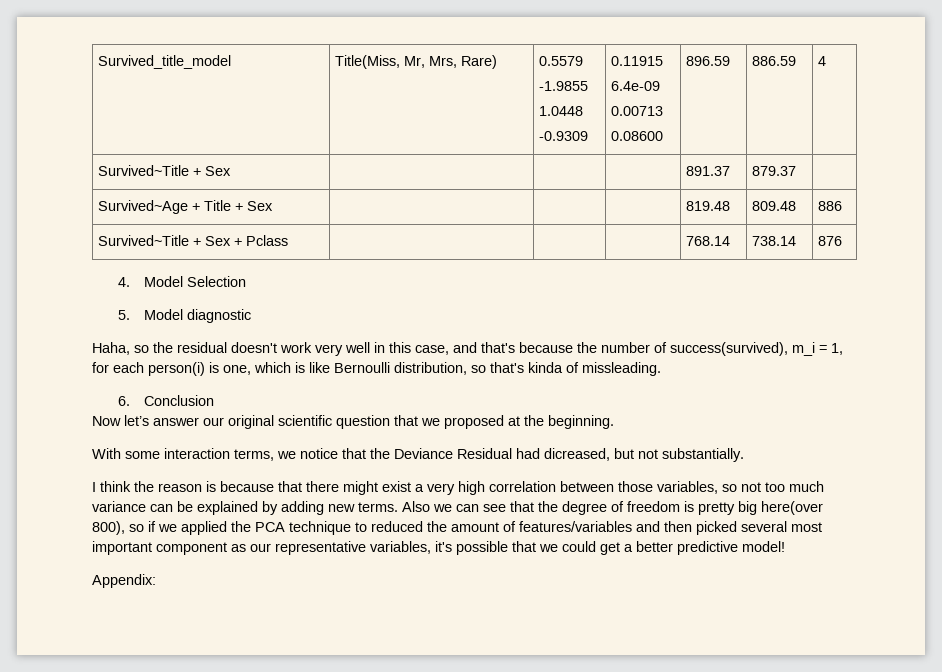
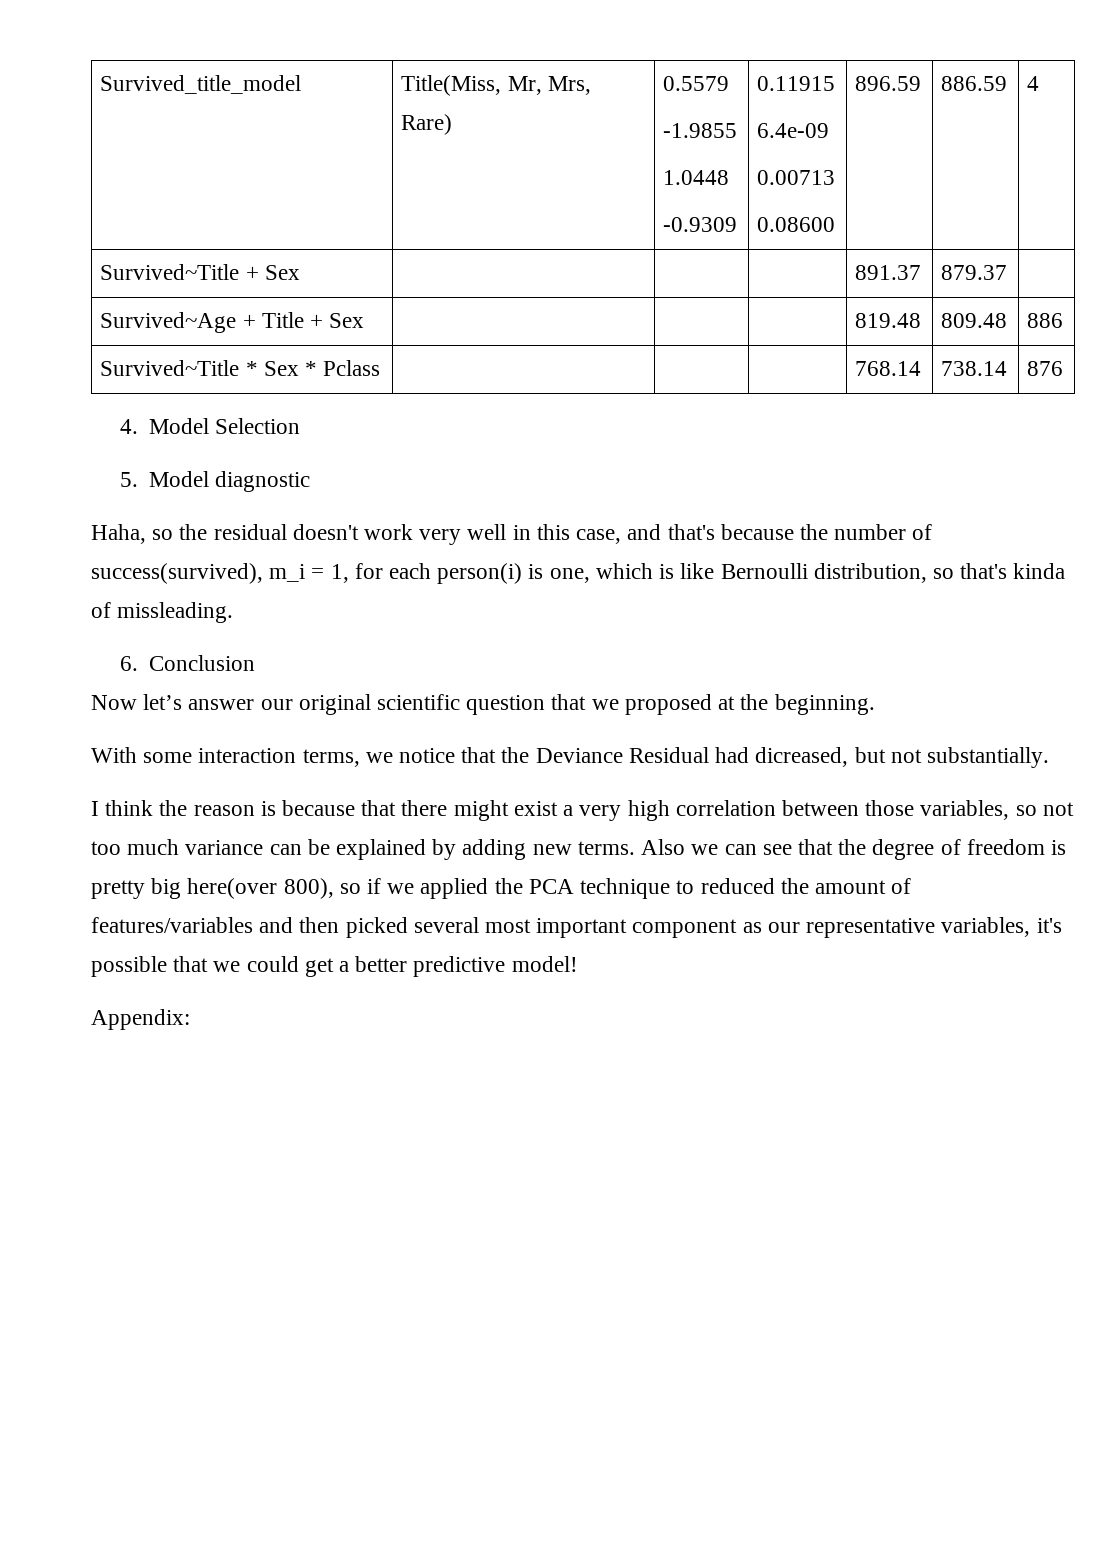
- Survived~Title + Sex + Pclass | | | | 768.14 | 738.14 | 876
+ Survived~Title * Sex * Pclass | | | | 768.14 | 738.14 | 876

